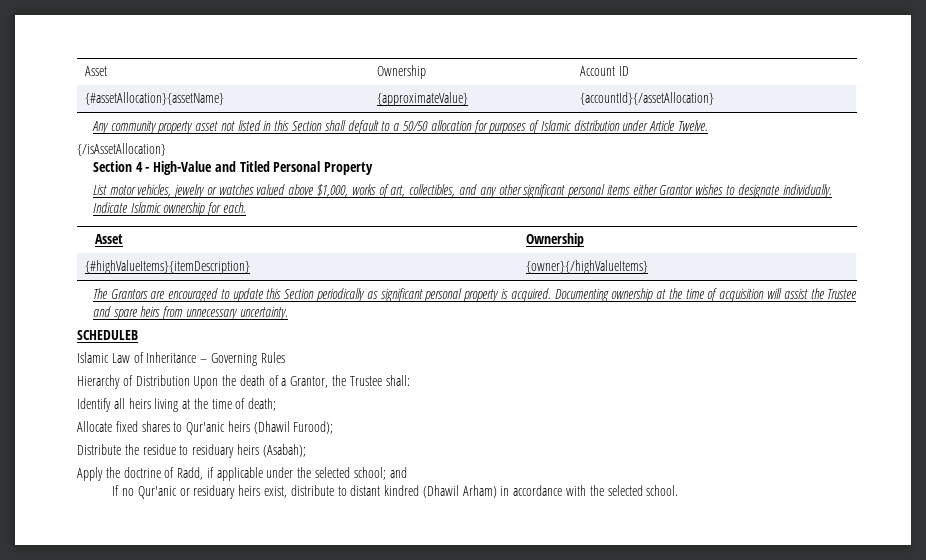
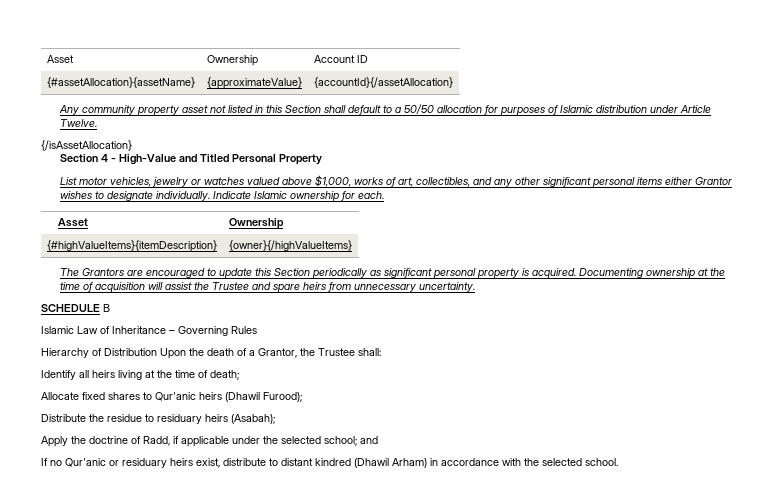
- SCHEDULEB
+ SCHEDULE B

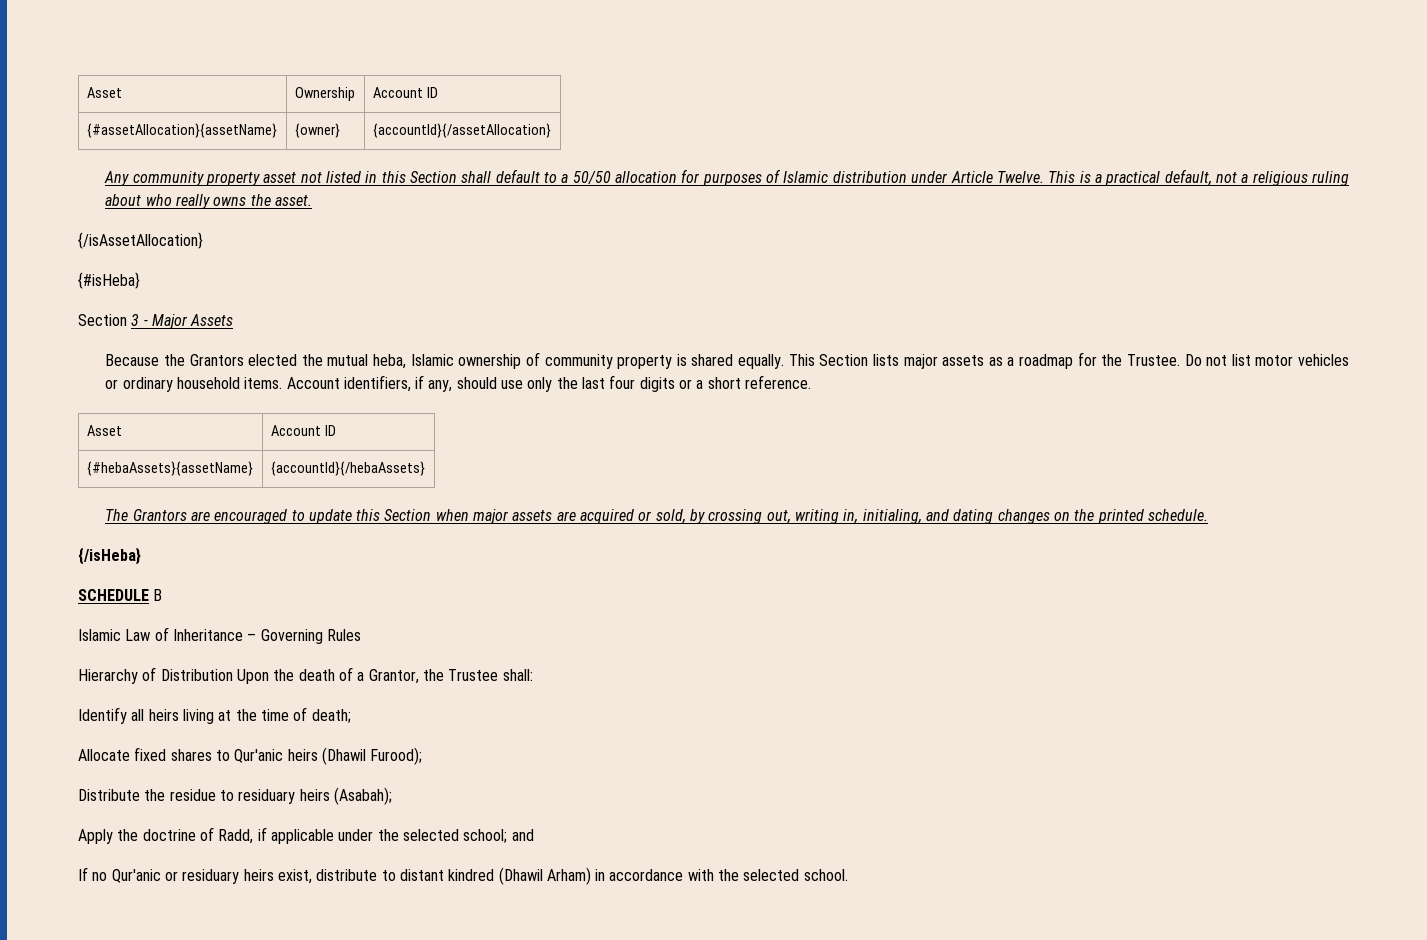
- {#assetAllocation}{assetName} | {approximateValue} | {accountId}{/assetAllocation}
+ {#assetAllocation}{assetName} | {owner} | {accountId}{/assetAllocation}
+ This is a practical default, not a religious ruling about who really owns the asset.
- Section 4 - High-Value and Titled Personal Property
- List motor vehicles, jewelry or watches valued above $1,000, works of art, collectibles, and any other significant personal items either Grantor wishes to designate individually. Indicate Islamic ownership for each.
- Asset | Ownership
- {#highValueItems}{itemDescription} | {owner}{/highValueItems}
+ {#isHeba}
+ Section 3 - Major Assets
+ Because the Grantors elected the mutual heba, Islamic ownership of community property is shared equally. This Section lists major assets as a roadmap for the Trustee. Do not list motor vehicles or ordinary household items. Account identifiers, if any, should use only the last four digits or a short reference.
+ Asset | Account ID
+ {#hebaAssets}{assetName} | {accountId}{/hebaAssets}
- The Grantors are encouraged to update this Section periodically as significant personal property is acquired. Documenting ownership at the time of acquisition will assist the Trustee and spare heirs from unnecessary uncertainty.
+ The Grantors are encouraged to update this Section when major assets are acquired or sold, by crossing out, writing in, initialing, and dating changes on the printed schedule.
+ {/isHeba}

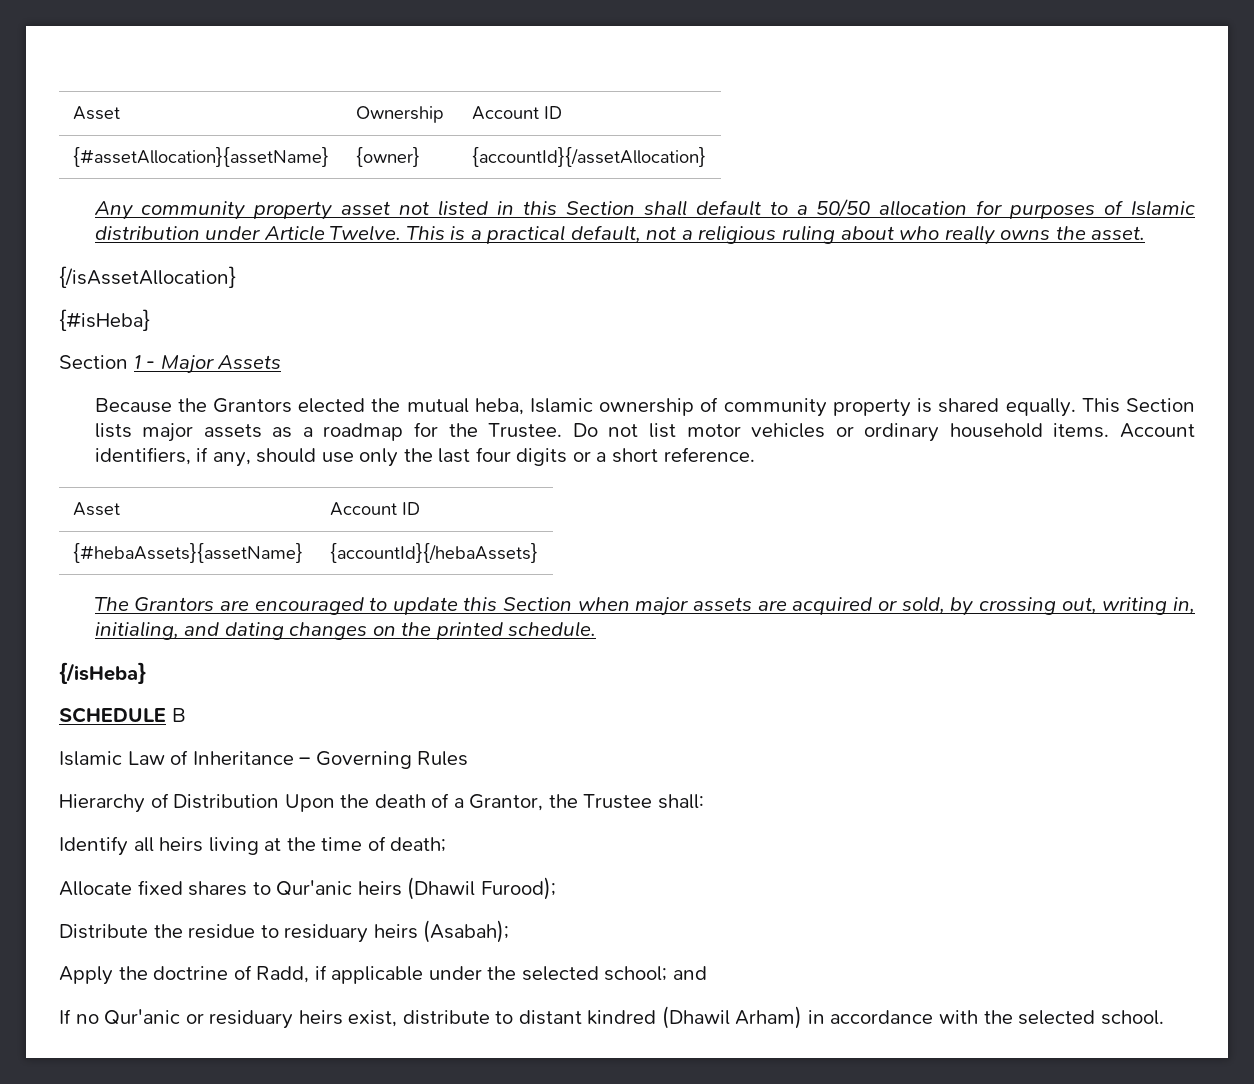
- Section 3 - Major Assets
+ Section 1 - Major Assets

